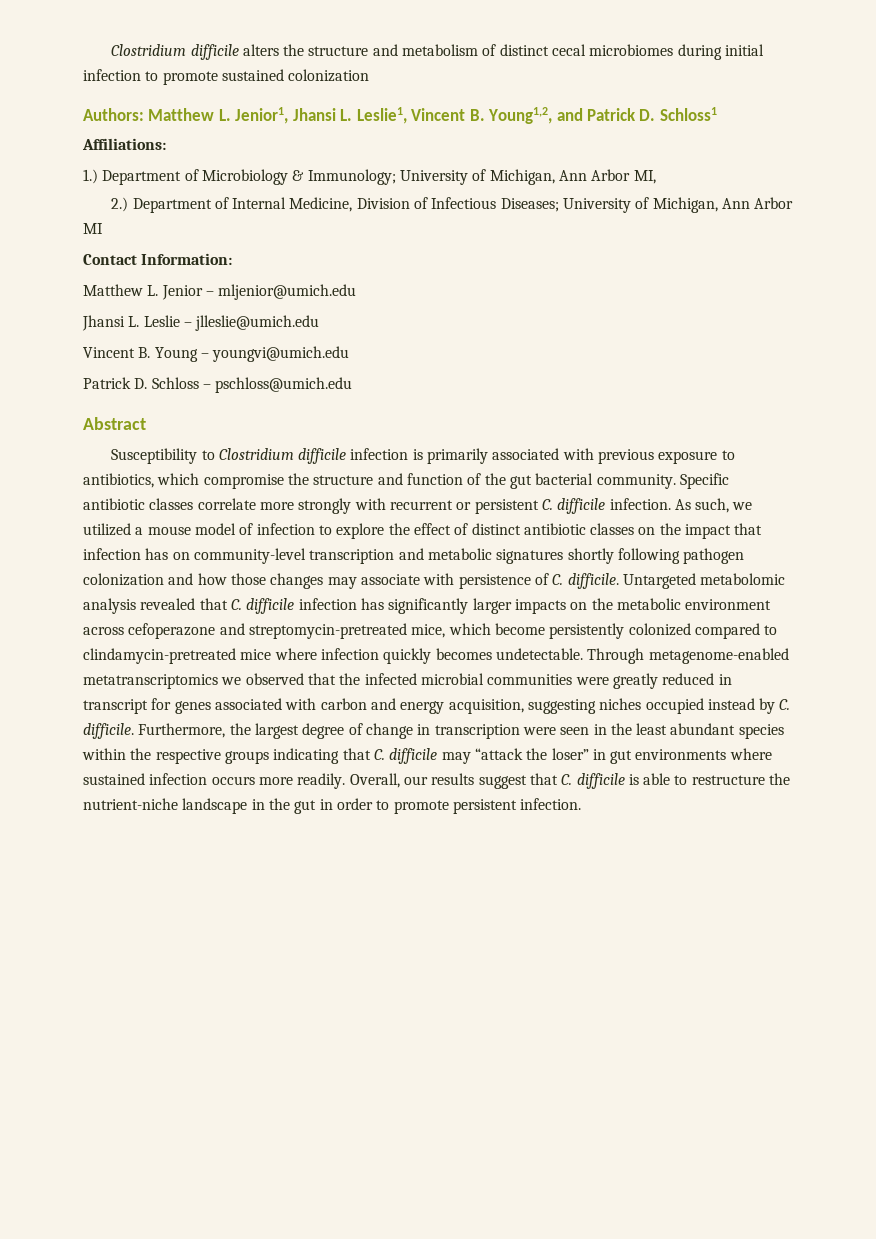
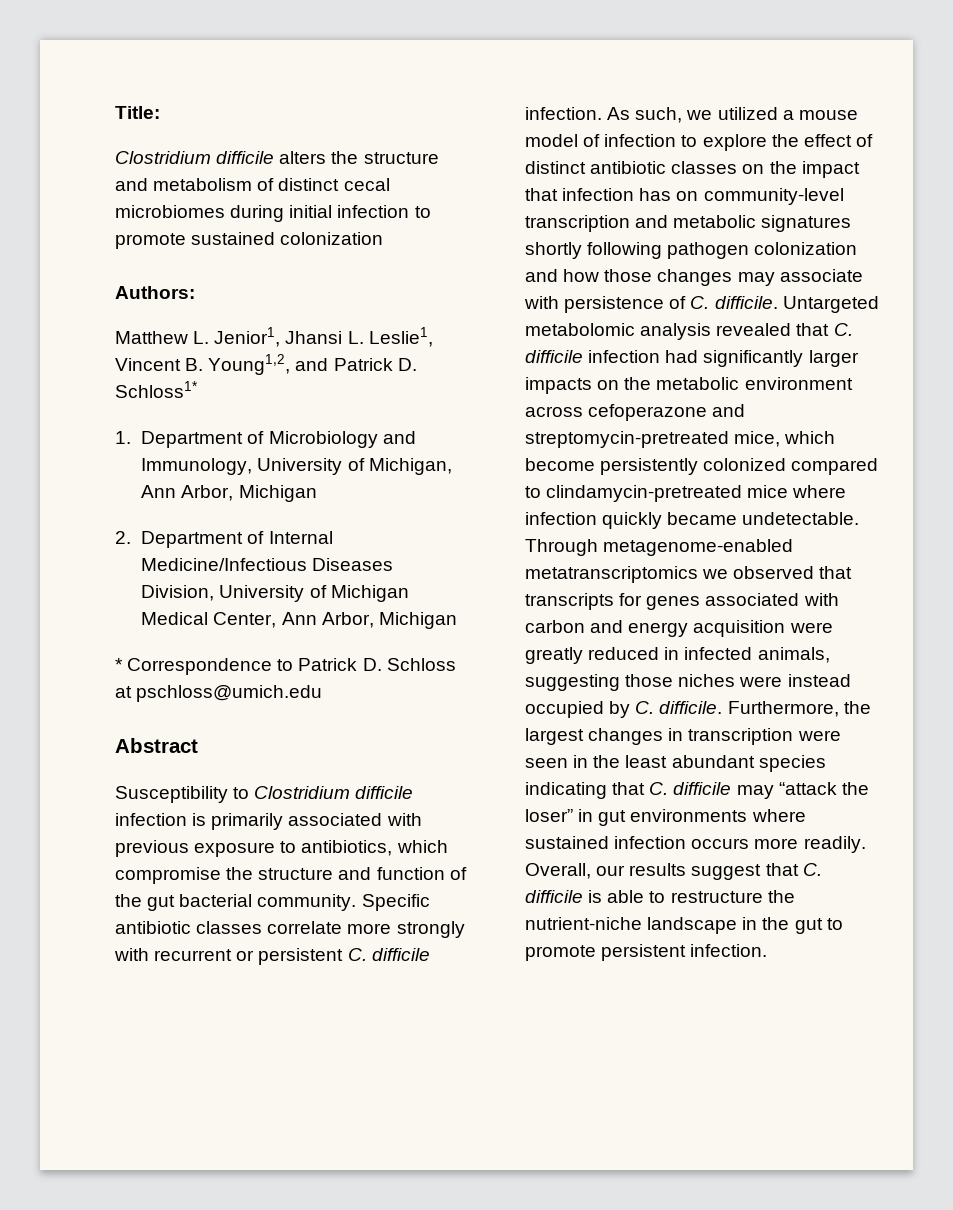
+ Title:
- Authors: Matthew L. Jenior1, Jhansi L. Leslie1, Vincent B. Young1,2, and Patrick D. Schloss1
- Affiliations:
- 1.) Department of Microbiology & Immunology; University of Michigan, Ann Arbor MI,
- 2.) Department of Internal Medicine, Division of Infectious Diseases; University of Michigan, Ann Arbor MI
- Contact Information:
- Matthew L. Jenior – mljenior@umich.edu
- Jhansi L. Leslie – jlleslie@umich.edu
- Vincent B. Young – youngvi@umich.edu
- Patrick D. Schloss – pschloss@umich.edu
+ Authors:
+ Matthew L. Jenior1, Jhansi L. Leslie1, Vincent B. Young1,2, and Patrick D. Schloss1*
+ 1. Department of Microbiology and Immunology, University of Michigan, Ann Arbor, Michigan
+ 2. Department of Internal Medicine/Infectious Diseases Division, University of Michigan Medical Center, Ann Arbor, Michigan
+ * Correspondence to Patrick D. Schloss at pschloss@umich.edu
- Untargeted metabolomic analysis revealed that C. difficile infection has significantly larger impacts on the metabolic environment across cefoperazone and streptomycin-pretreated mice, which become persistently colonized compared to clindamycin-pretreated mice where infection quickly becomes undetectable.
+ Untargeted metabolomic analysis revealed that C. difficile infection had significantly larger impacts on the metabolic environment across cefoperazone and streptomycin-pretreated mice, which become persistently colonized compared to clindamycin-pretreated mice where infection quickly became undetectable.
- Through metagenome-enabled metatranscriptomics we observed that the infected microbial communities were greatly reduced in transcript for genes associated with carbon and energy acquisition, suggesting niches occupied instead by C. difficile.
+ Through metagenome-enabled metatranscriptomics we observed that transcripts for genes associated with carbon and energy acquisition were greatly reduced in infected animals, suggesting those niches were instead occupied by C. difficile.
- Furthermore, the largest degree of change in transcription were seen in the least abundant species within the respective groups indicating that C. difficile may “attack the loser” in gut environments where sustained infection occurs more readily.
+ Furthermore, the largest changes in transcription were seen in the least abundant species indicating that C. difficile may “attack the loser” in gut environments where sustained infection occurs more readily.
- Overall, our results suggest that C. difficile is able to restructure the nutrient-niche landscape in the gut in order to promote persistent infection.
+ Overall, our results suggest that C. difficile is able to restructure the nutrient-niche landscape in the gut to promote persistent infection.

